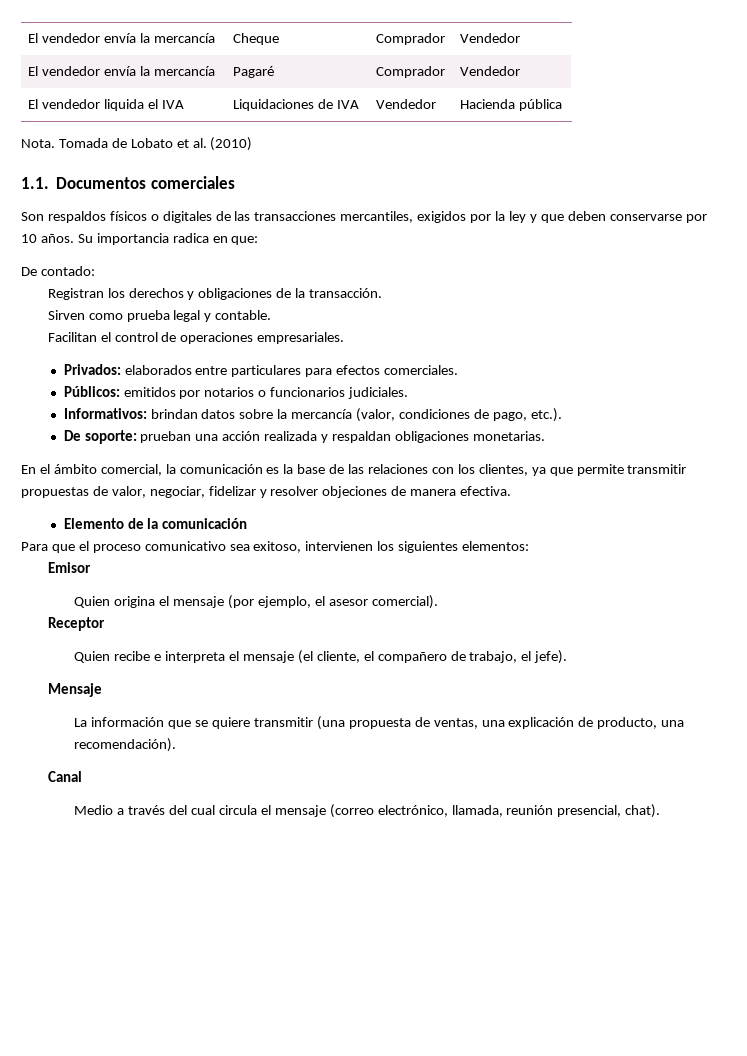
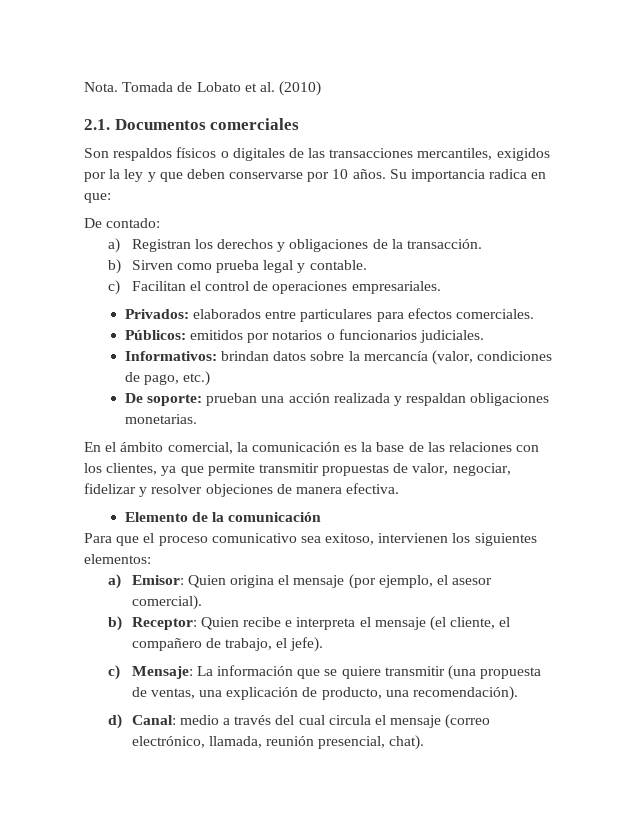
- El vendedor envía la mercancía | Cheque | Comprador | Vendedor
- El vendedor envía la mercancía | Pagaré | Comprador | Vendedor
- El vendedor liquida el IVA | Liquidaciones de IVA | Vendedor | Hacienda pública
- 1.1. Documentos comerciales
+ 2.1. Documentos comerciales
- Registran los derechos y obligaciones de la transacción.
+ a) Registran los derechos y obligaciones de la transacción.
- Sirven como prueba legal y contable.
+ b) Sirven como prueba legal y contable.
- Facilitan el control de operaciones empresariales.
+ c) Facilitan el control de operaciones empresariales.
- Informativos: brindan datos sobre la mercancía (valor, condiciones de pago, etc.).
+ Informativos: brindan datos sobre la mercancía (valor, condiciones de pago, etc.)
- Emisor
- Quien origina el mensaje (por ejemplo, el asesor comercial).
+ a) Emisor: Quien origina el mensaje (por ejemplo, el asesor comercial).
- Receptor
- Quien recibe e interpreta el mensaje (el cliente, el compañero de trabajo, el jefe).
+ b) Receptor: Quien recibe e interpreta el mensaje (el cliente, el compañero de trabajo, el jefe).
- Mensaje
- La información que se quiere transmitir (una propuesta de ventas, una explicación de producto, una recomendación).
+ c) Mensaje: La información que se quiere transmitir (una propuesta de ventas, una explicación de producto, una recomendación).
- Canal
- Medio a través del cual circula el mensaje (correo electrónico, llamada, reunión presencial, chat).
+ d) Canal: medio a través del cual circula el mensaje (correo electrónico, llamada, reunión presencial, chat).

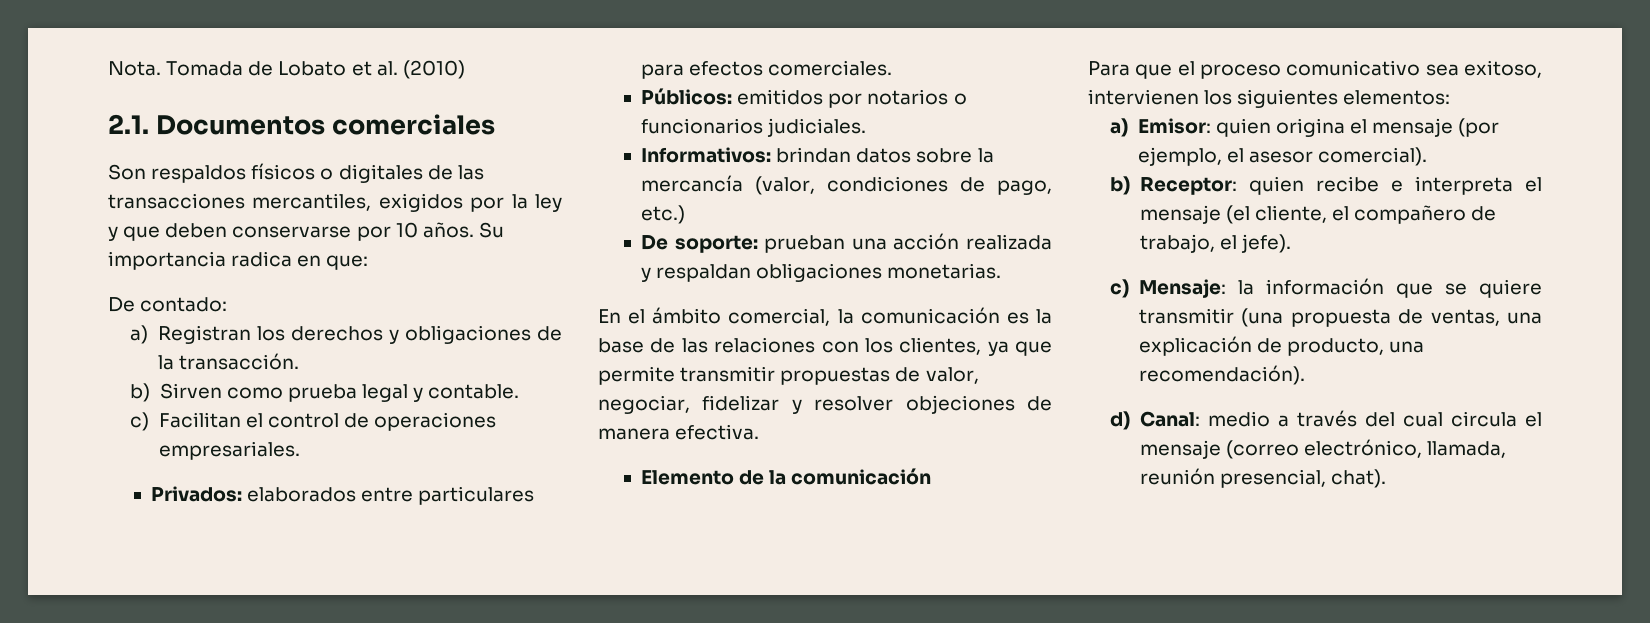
- a) Emisor: Quien origina el mensaje (por ejemplo, el asesor comercial).
+ a) Emisor: quien origina el mensaje (por ejemplo, el asesor comercial).
- b) Receptor: Quien recibe e interpreta el mensaje (el cliente, el compañero de trabajo, el jefe).
+ b) Receptor: quien recibe e interpreta el mensaje (el cliente, el compañero de trabajo, el jefe).
- c) Mensaje: La información que se quiere transmitir (una propuesta de ventas, una explicación de producto, una recomendación).
+ c) Mensaje: la información que se quiere transmitir (una propuesta de ventas, una explicación de producto, una recomendación).

